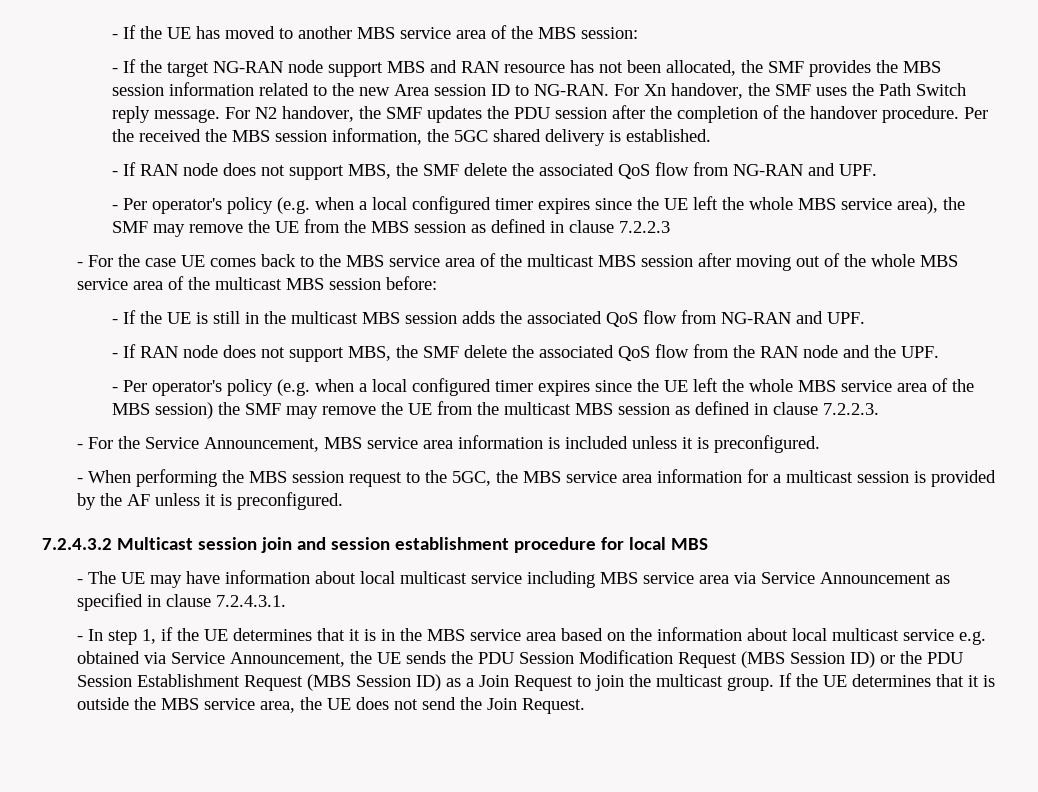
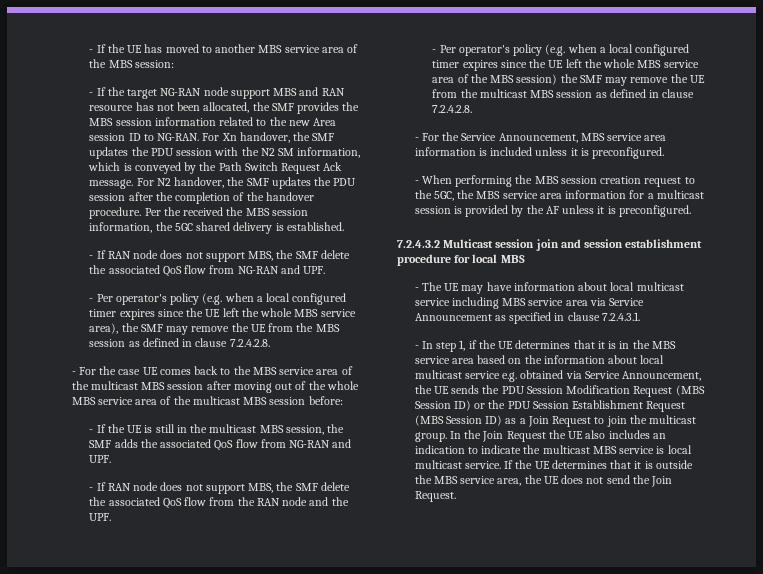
- For Xn handover, the SMF uses the Path Switch reply message.
+ For Xn handover, the SMF updates the PDU session with the N2 SM information, which is conveyed by the Path Switch Request Ack message.
- - Per operator's policy (e.g. when a local configured timer expires since the UE left the whole MBS service area), the SMF may remove the UE from the MBS session as defined in clause 7.2.2.3
+ - Per operator's policy (e.g. when a local configured timer expires since the UE left the whole MBS service area), the SMF may remove the UE from the MBS session as defined in clause 7.2.4.2.8.
- - If the UE is still in the multicast MBS session adds the associated QoS flow from NG-RAN and UPF.
+ - If the UE is still in the multicast MBS session, the SMF adds the associated QoS flow from NG-RAN and UPF.
- - Per operator's policy (e.g. when a local configured timer expires since the UE left the whole MBS service area of the MBS session) the SMF may remove the UE from the multicast MBS session as defined in clause 7.2.2.3.
+ - Per operator's policy (e.g. when a local configured timer expires since the UE left the whole MBS service area of the MBS session) the SMF may remove the UE from the multicast MBS session as defined in clause 7.2.4.2.8.
- - When performing the MBS session request to the 5GC, the MBS service area information for a multicast session is provided by the AF unless it is preconfigured.
+ - When performing the MBS session creation request to the 5GC, the MBS service area information for a multicast session is provided by the AF unless it is preconfigured.
+ In the Join Request the UE also includes an indication to indicate the multicast MBS service is local multicast service.

